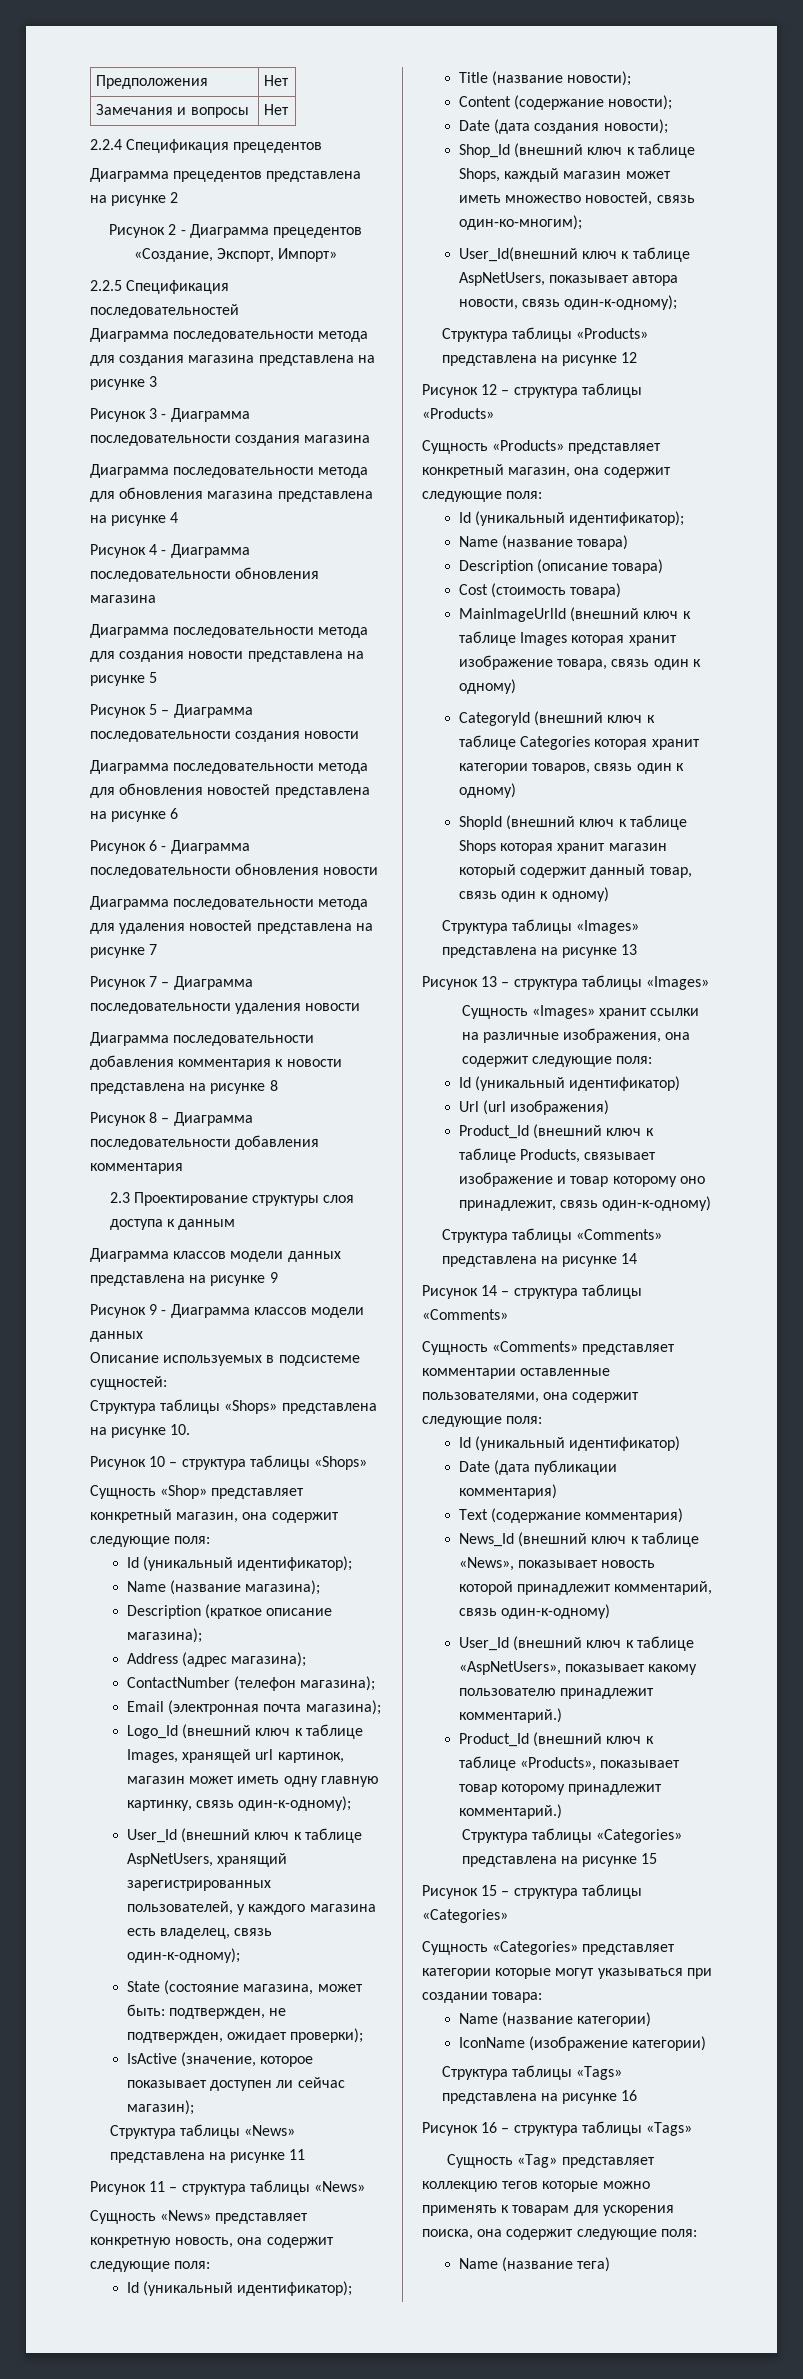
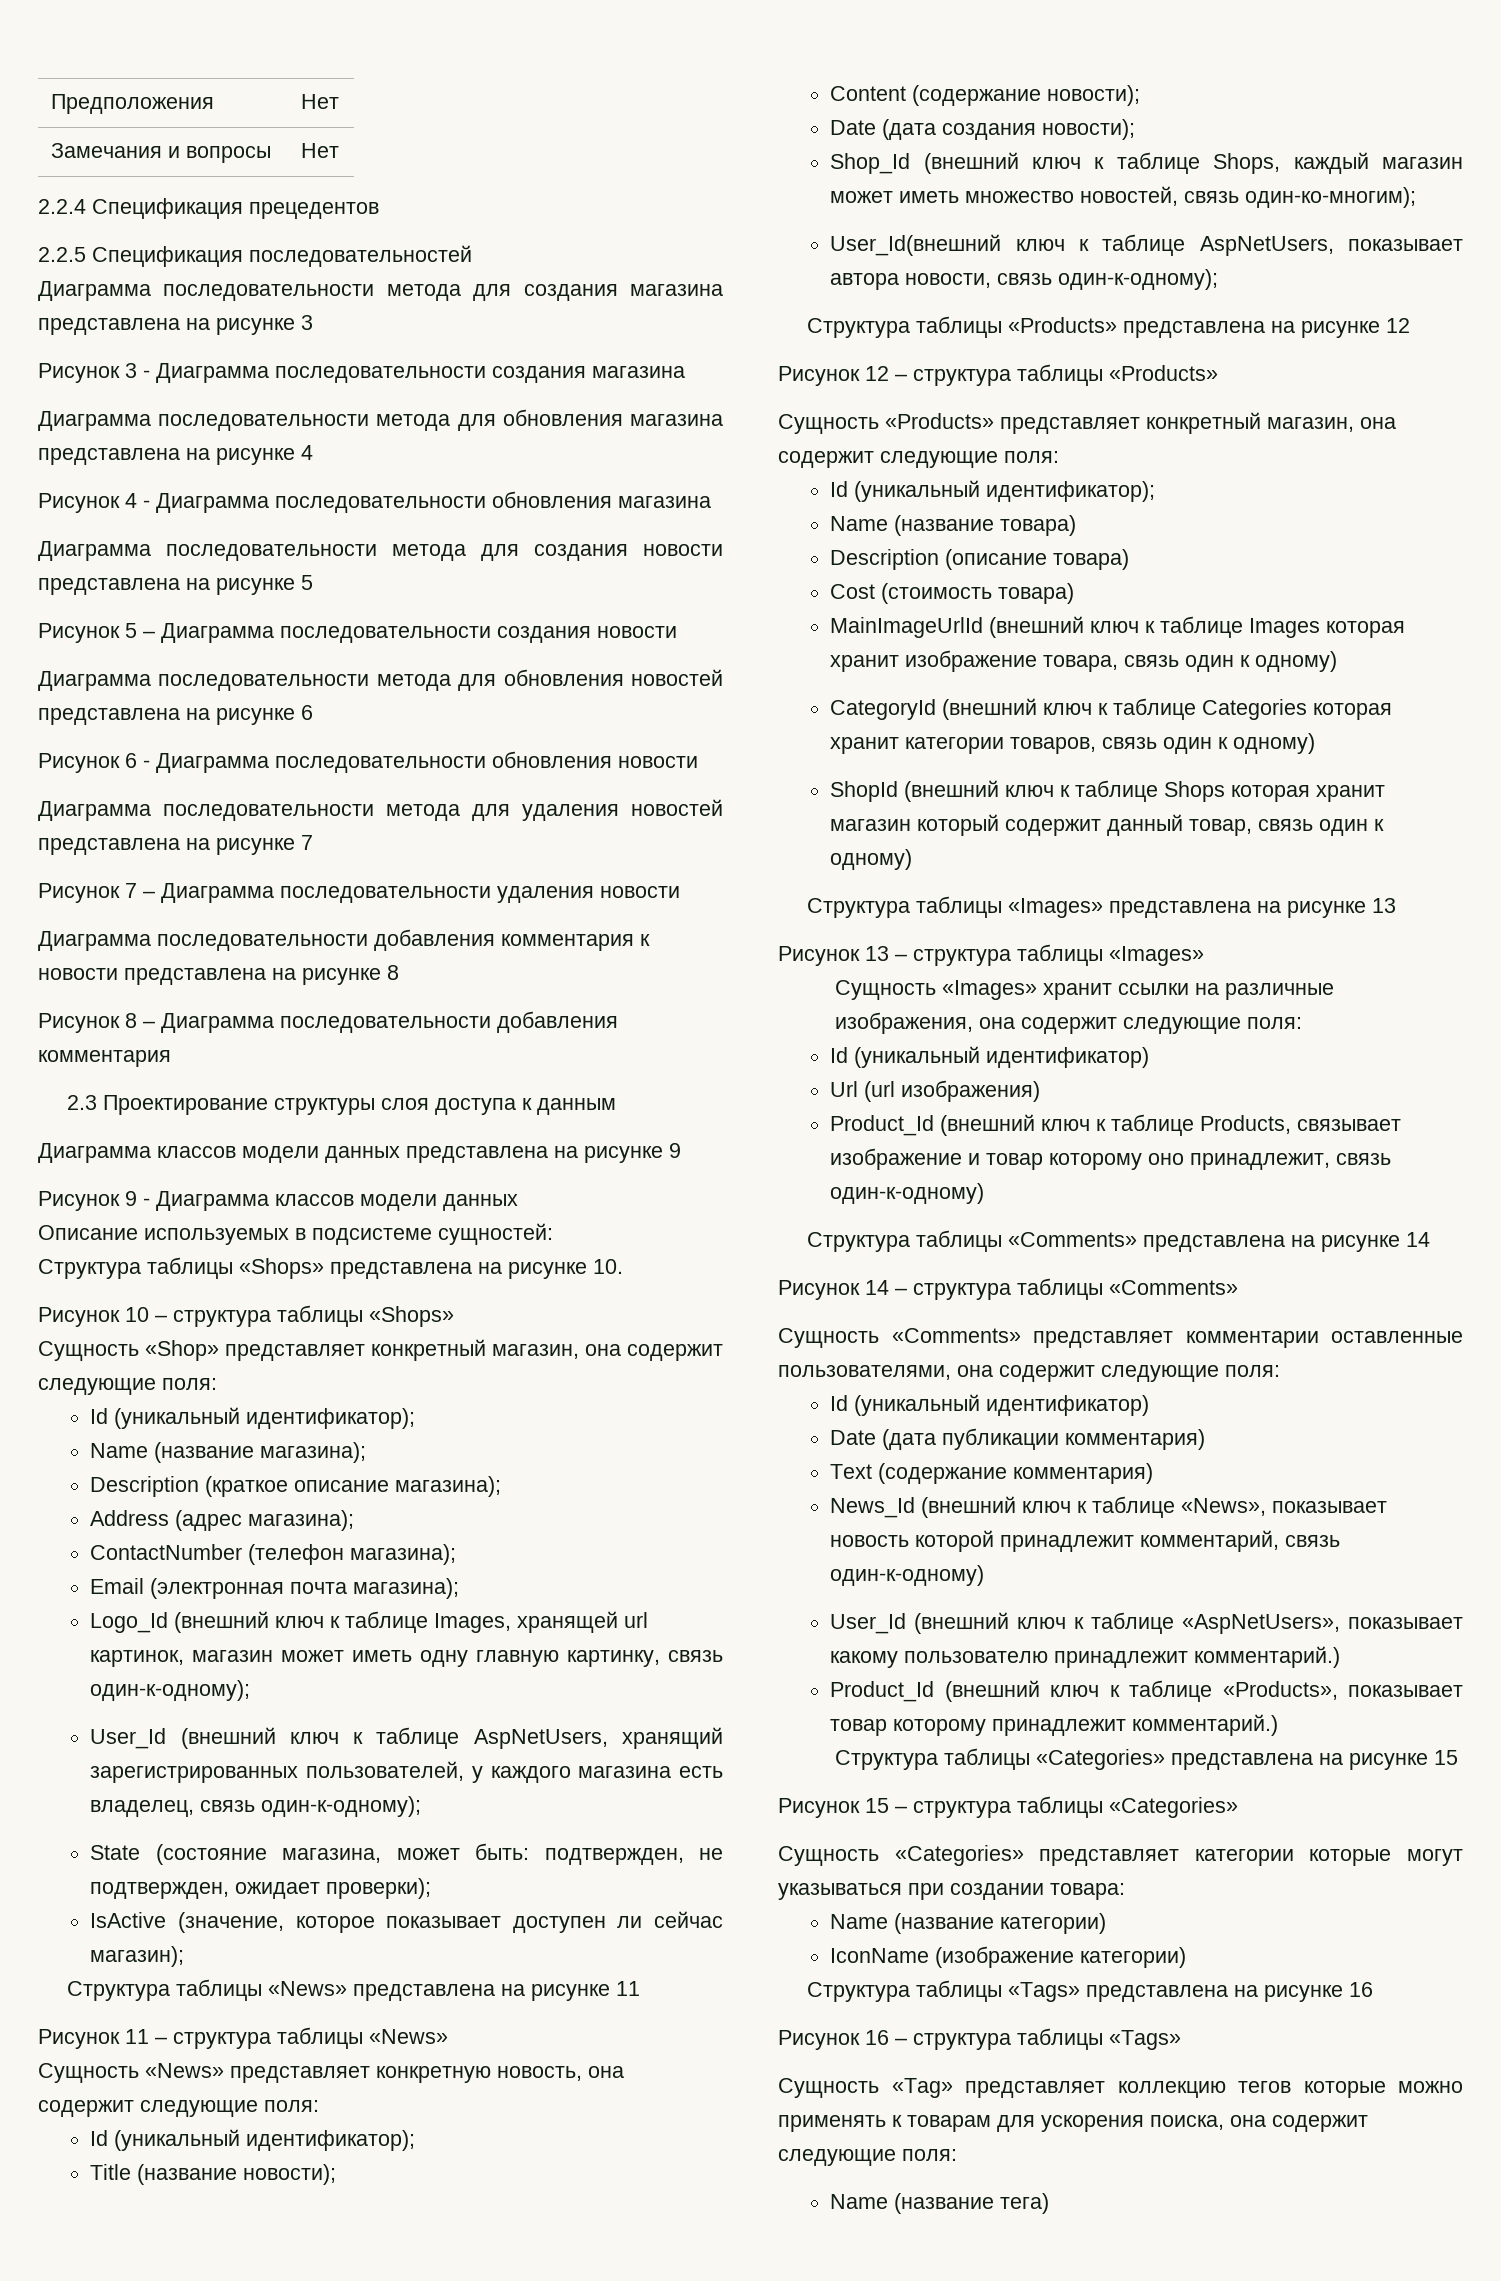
- Диаграмма прецедентов представлена на рисунке 2
- Рисунок 2 - Диаграмма прецедентов «Создание, Экспорт, Импорт»

